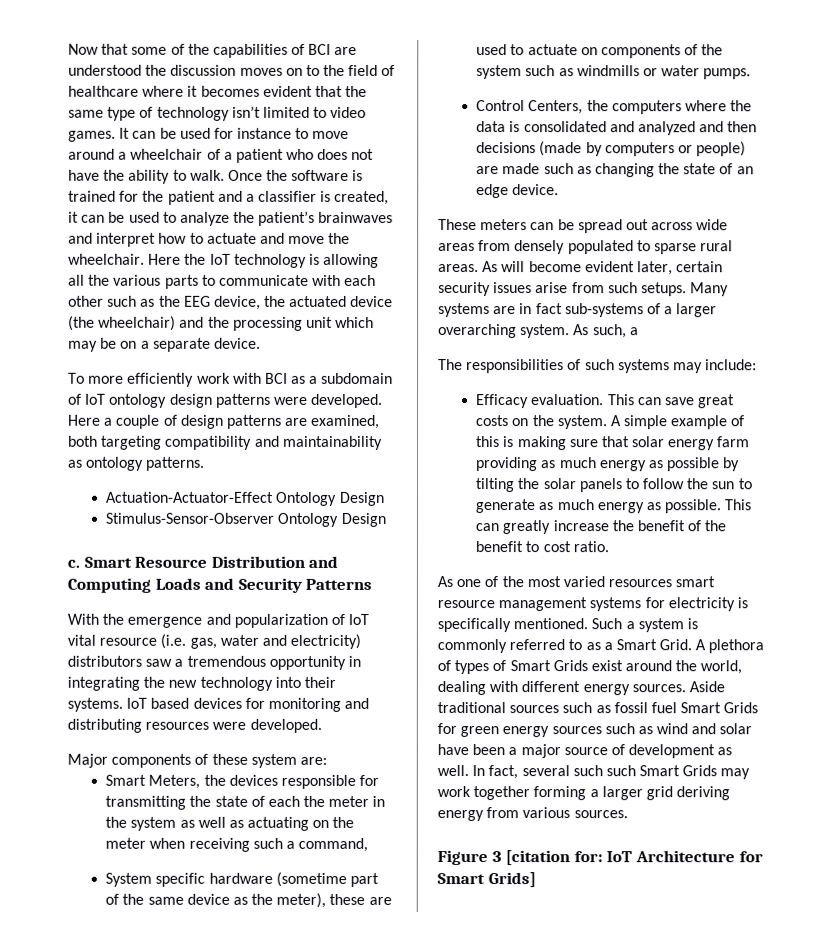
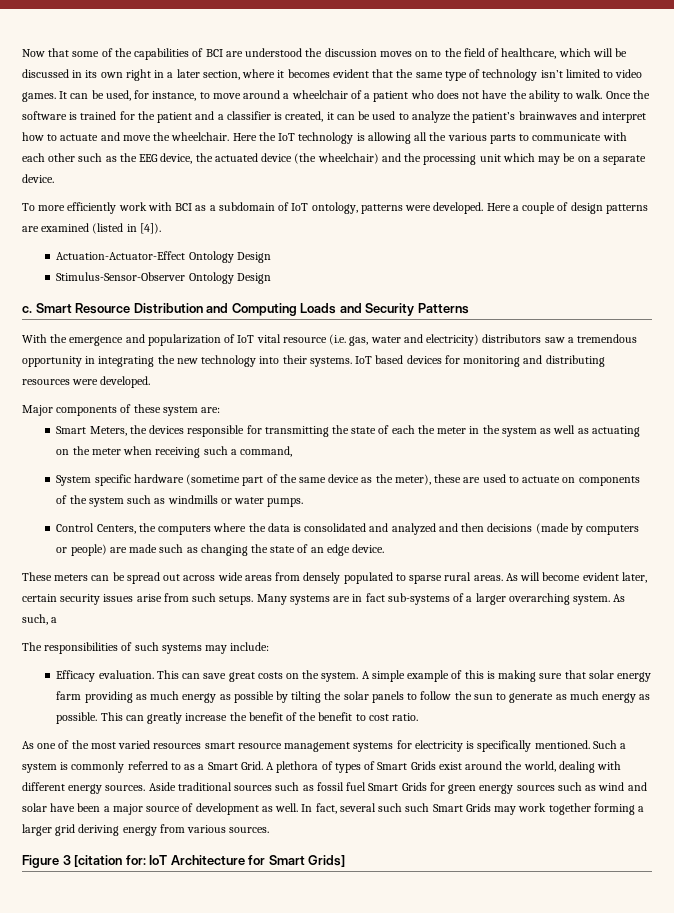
- Now that some of the capabilities of BCI are understood the discussion moves on to the field of healthcare where it becomes evident that the same type of technology isn’t limited to video games.
+ Now that some of the capabilities of BCI are understood the discussion moves on to the field of healthcare, which will be discussed in its own right in a later section, where it becomes evident that the same type of technology isn’t limited to video games.
- It can be used for instance to move around a wheelchair of a patient who does not have the ability to walk.
+ It can be used, for instance, to move around a wheelchair of a patient who does not have the ability to walk.
- To more efficiently work with BCI as a subdomain of IoT ontology design patterns were developed.
+ To more efficiently work with BCI as a subdomain of IoT ontology, patterns were developed.
- Here a couple of design patterns are examined, both targeting compatibility and maintainability as ontology patterns.
+ Here a couple of design patterns are examined (listed in [4]).

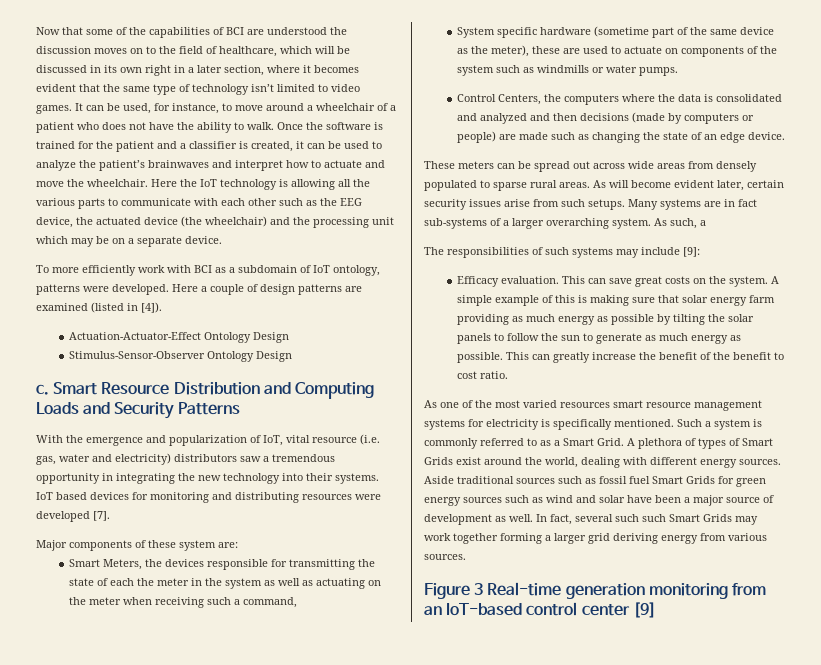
- With the emergence and popularization of IoT vital resource (i.e. gas, water and electricity) distributors saw a tremendous opportunity in integrating the new technology into their systems.
+ With the emergence and popularization of IoT, vital resource (i.e. gas, water and electricity) distributors saw a tremendous opportunity in integrating the new technology into their systems.
- IoT based devices for monitoring and distributing resources were developed.
+ IoT based devices for monitoring and distributing resources were developed [7].
- The responsibilities of such systems may include:
+ The responsibilities of such systems may include [9]:
- Figure 3 [citation for: IoT Architecture for Smart Grids]
+ Figure 3 Real-time generation monitoring from an IoT-based control center [9]

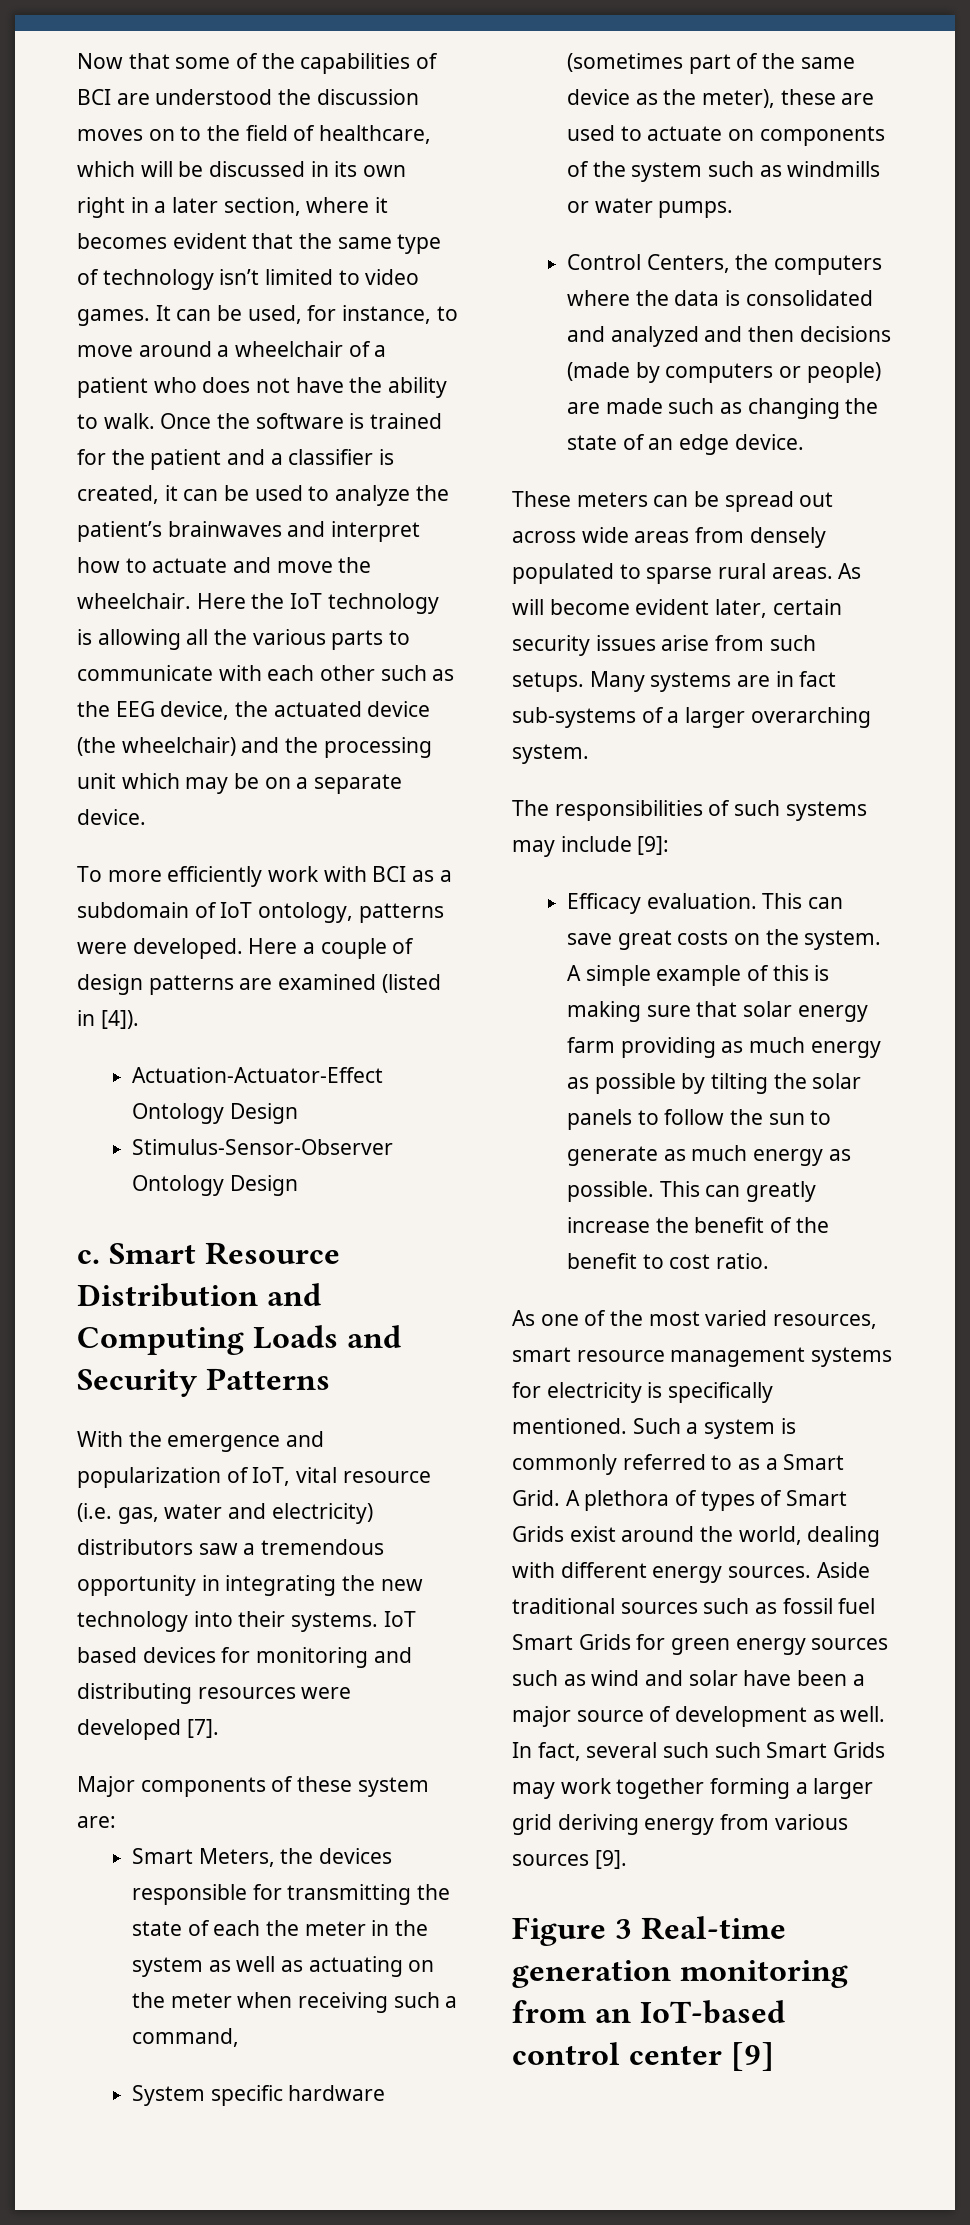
- System specific hardware (sometime part of the same device as the meter), these are used to actuate on components of the system such as windmills or water pumps.
+ System specific hardware (sometimes part of the same device as the meter), these are used to actuate on components of the system such as windmills or water pumps.
- As such, a
- As one of the most varied resources smart resource management systems for electricity is specifically mentioned.
+ As one of the most varied resources, smart resource management systems for electricity is specifically mentioned.
- In fact, several such such Smart Grids may work together forming a larger grid deriving energy from various sources.
+ In fact, several such such Smart Grids may work together forming a larger grid deriving energy from various sources [9].

